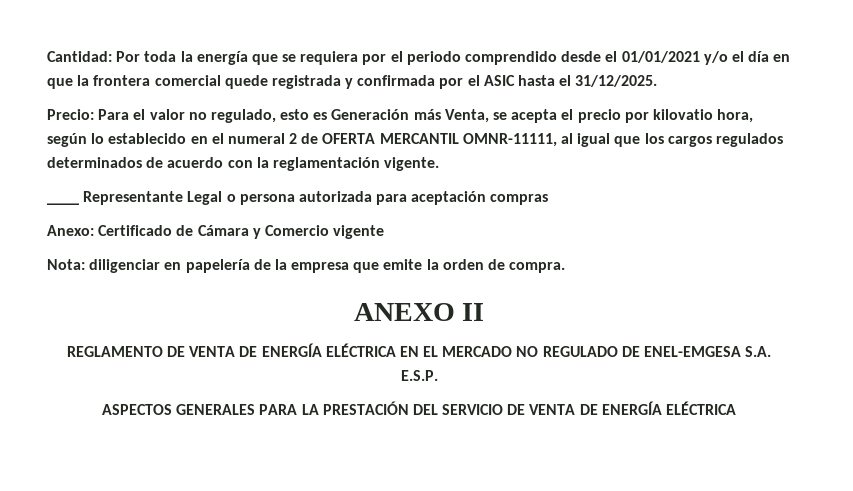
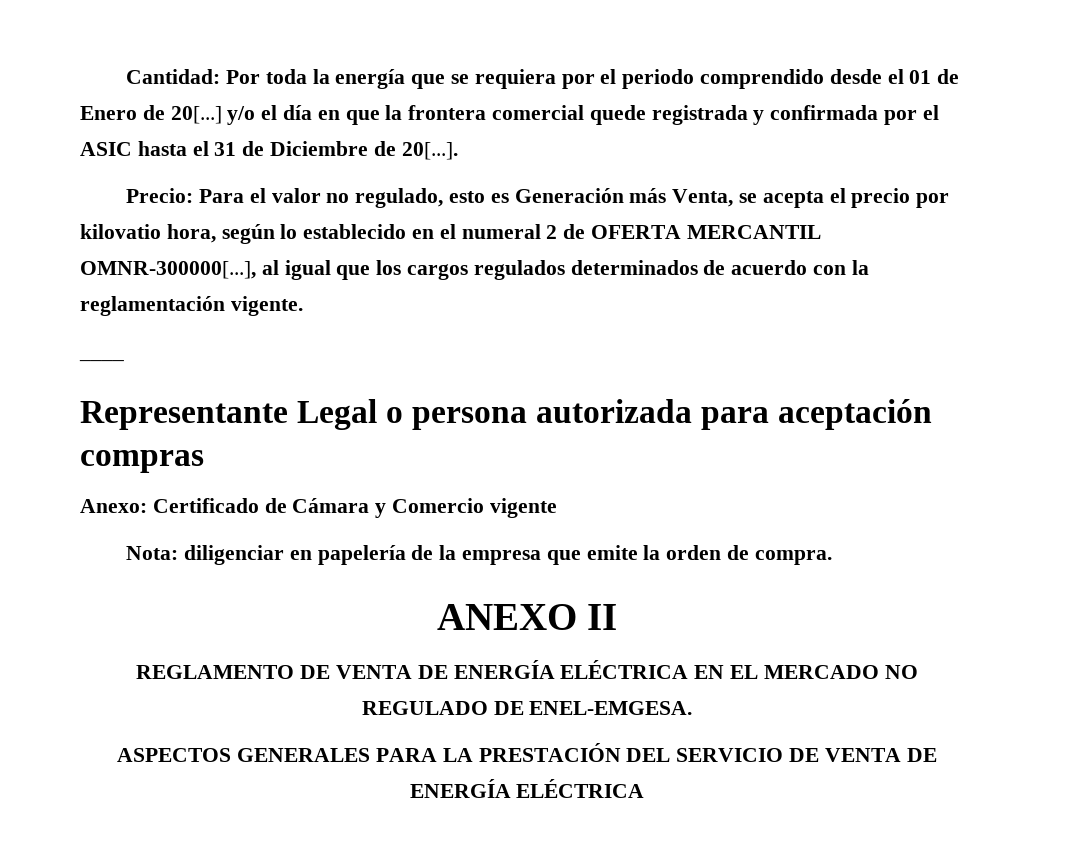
- Cantidad: Por toda la energía que se requiera por el periodo comprendido desde el 01/01/2021 y/o el día en que la frontera comercial quede registrada y confirmada por el ASIC hasta el 31/12/2025.
+ Cantidad: Por toda la energía que se requiera por el periodo comprendido desde el 01 de Enero de 20[...] y/o el día en que la frontera comercial quede registrada y confirmada por el ASIC hasta el 31 de Diciembre de 20[...].
- Precio: Para el valor no regulado, esto es Generación más Venta, se acepta el precio por kilovatio hora, según lo establecido en el numeral 2 de OFERTA MERCANTIL OMNR-11111, al igual que los cargos regulados determinados de acuerdo con la reglamentación vigente.
+ Precio: Para el valor no regulado, esto es Generación más Venta, se acepta el precio por kilovatio hora, según lo establecido en el numeral 2 de OFERTA MERCANTIL OMNR-300000[...], al igual que los cargos regulados determinados de acuerdo con la reglamentación vigente.
- ____ Representante Legal o persona autorizada para aceptación compras
+ ____
+ Representante Legal o persona autorizada para aceptación compras
- REGLAMENTO DE VENTA DE ENERGÍA ELÉCTRICA EN EL MERCADO NO REGULADO DE ENEL-EMGESA S.A. E.S.P.
+ REGLAMENTO DE VENTA DE ENERGÍA ELÉCTRICA EN EL MERCADO NO REGULADO DE ENEL-EMGESA.

